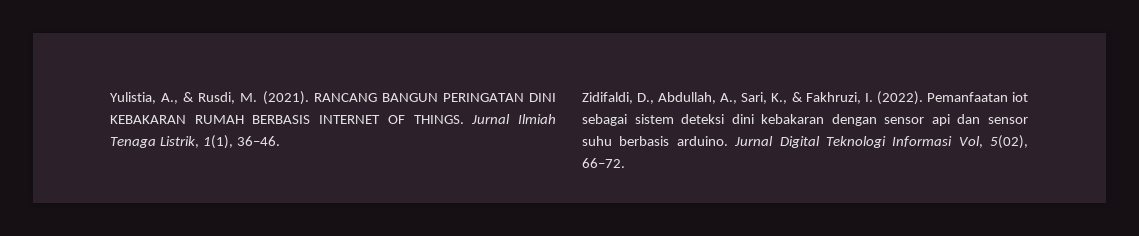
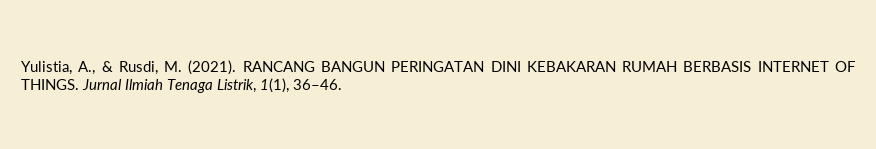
- Zidifaldi, D., Abdullah, A., Sari, K., & Fakhruzi, I. (2022). Pemanfaatan iot sebagai sistem deteksi dini kebakaran dengan sensor api dan sensor suhu berbasis arduino. Jurnal Digital Teknologi Informasi Vol, 5(02), 66–72.

